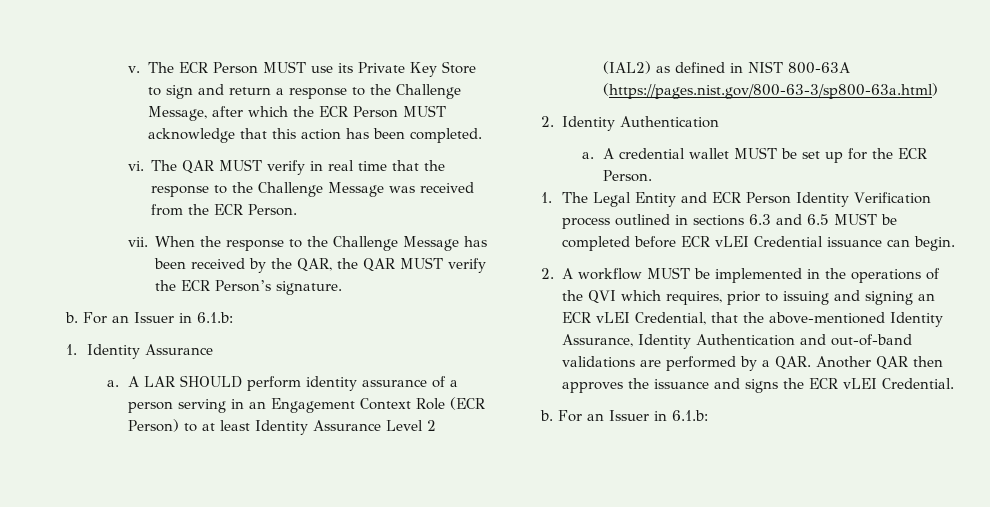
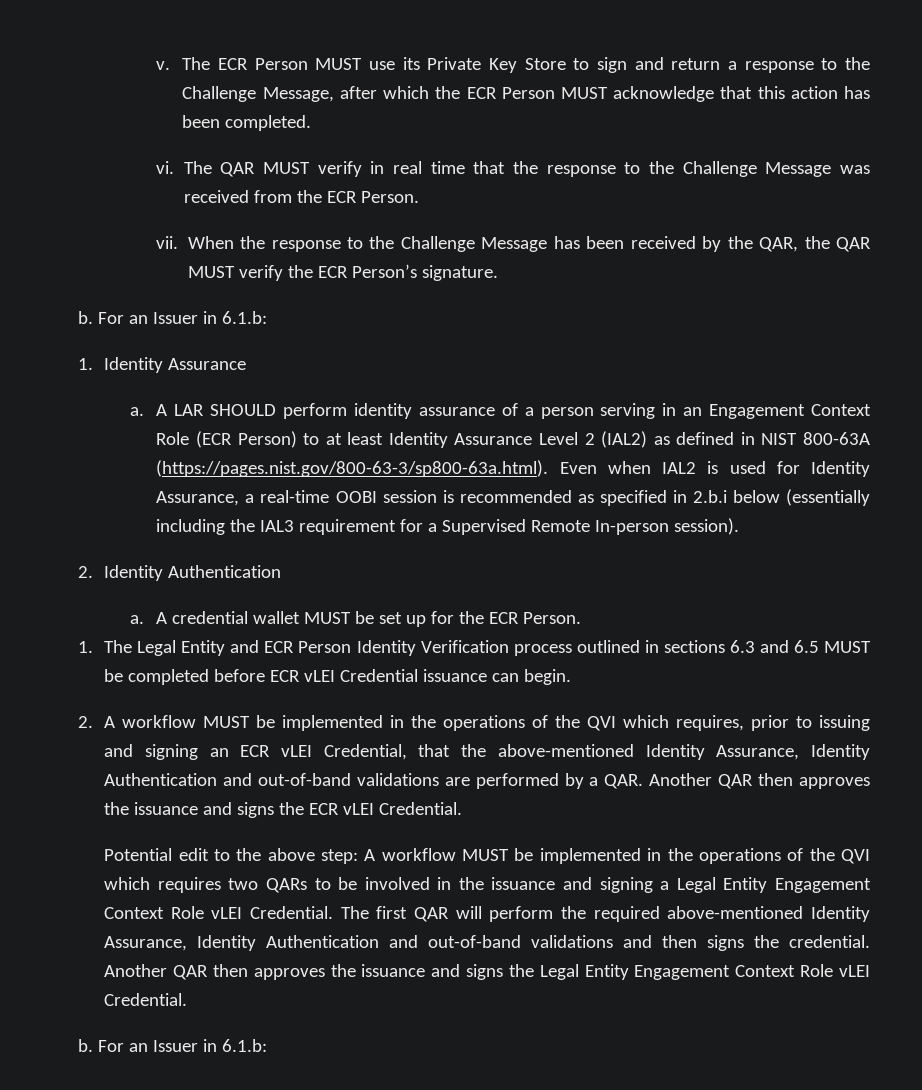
- A LAR SHOULD perform identity assurance of a person serving in an Engagement Context Role (ECR Person) to at least Identity Assurance Level 2 (IAL2) as defined in NIST 800-63A (https://pages.nist.gov/800-63-3/sp800-63a.html)
+ A LAR SHOULD perform identity assurance of a person serving in an Engagement Context Role (ECR Person) to at least Identity Assurance Level 2 (IAL2) as defined in NIST 800-63A (https://pages.nist.gov/800-63-3/sp800-63a.html). Even when IAL2 is used for Identity Assurance, a real-time OOBI session is recommended as specified in 2.b.i below (essentially including the IAL3 requirement for a Supervised Remote In-person session).
+ Potential edit to the above step: A workflow MUST be implemented in the operations of the QVI which requires two QARs to be involved in the issuance and signing a Legal Entity Engagement Context Role vLEI Credential. The first QAR will perform the required above-mentioned Identity Assurance, Identity Authentication and out-of-band validations and then signs the credential. Another QAR then approves the issuance and signs the Legal Entity Engagement Context Role vLEI Credential.

